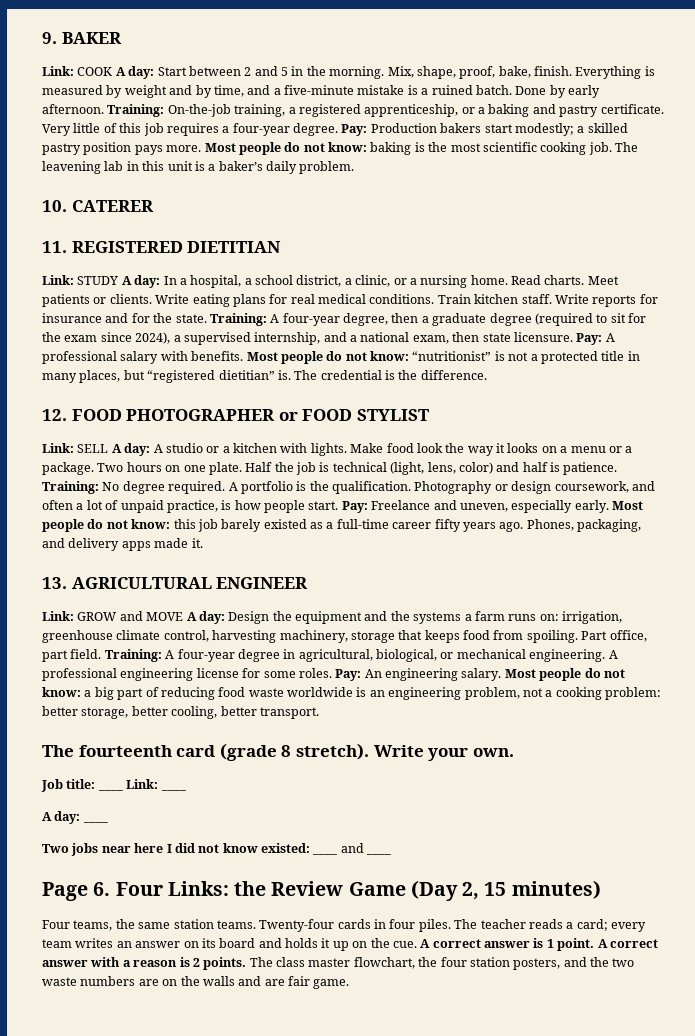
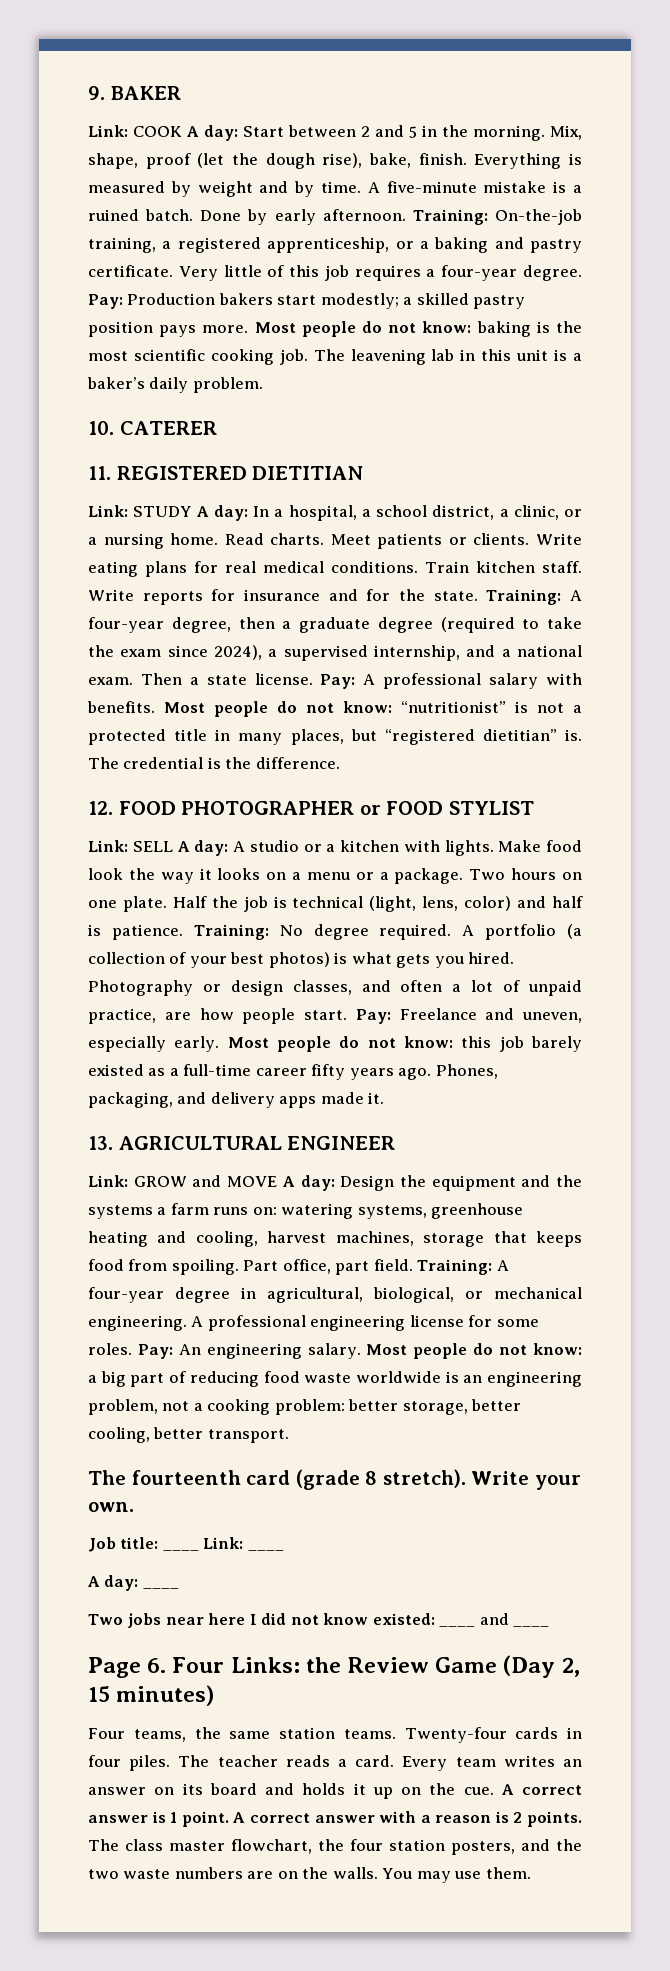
- Mix, shape, proof, bake, finish.
+ Mix, shape, proof (let the dough rise), bake, finish.
- Everything is measured by weight and by time, and a five-minute mistake is a ruined batch.
+ Everything is measured by weight and by time. A five-minute mistake is a ruined batch.
- Training: A four-year degree, then a graduate degree (required to sit for the exam since 2024), a supervised internship, and a national exam, then state licensure.
+ Training: A four-year degree, then a graduate degree (required to take the exam since 2024), a supervised internship, and a national exam. Then a state license.
- A portfolio is the qualification.
+ A portfolio (a collection of your best photos) is what gets you hired.
- Photography or design coursework, and often a lot of unpaid practice, is how people start.
+ Photography or design classes, and often a lot of unpaid practice, are how people start.
- Link: GROW and MOVE A day: Design the equipment and the systems a farm runs on: irrigation, greenhouse climate control, harvesting machinery, storage that keeps food from spoiling.
+ Link: GROW and MOVE A day: Design the equipment and the systems a farm runs on: watering systems, greenhouse heating and cooling, harvest machines, storage that keeps food from spoiling.
- The teacher reads a card; every team writes an answer on its board and holds it up on the cue.
+ The teacher reads a card. Every team writes an answer on its board and holds it up on the cue.
- The class master flowchart, the four station posters, and the two waste numbers are on the walls and are fair game.
+ The class master flowchart, the four station posters, and the two waste numbers are on the walls. You may use them.

